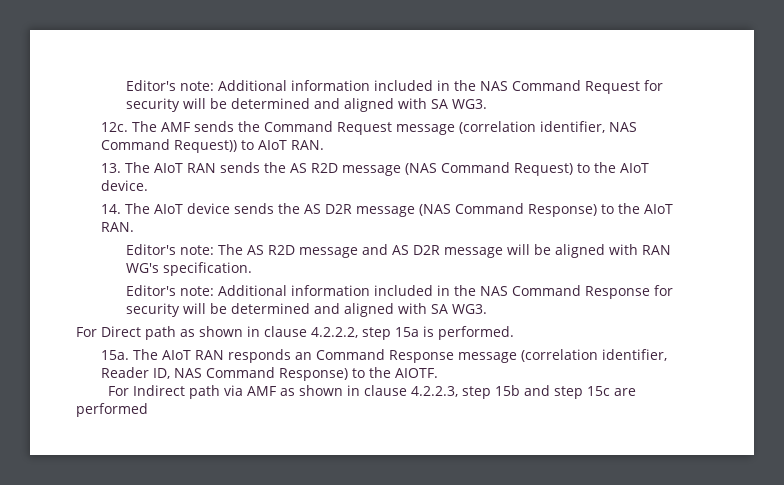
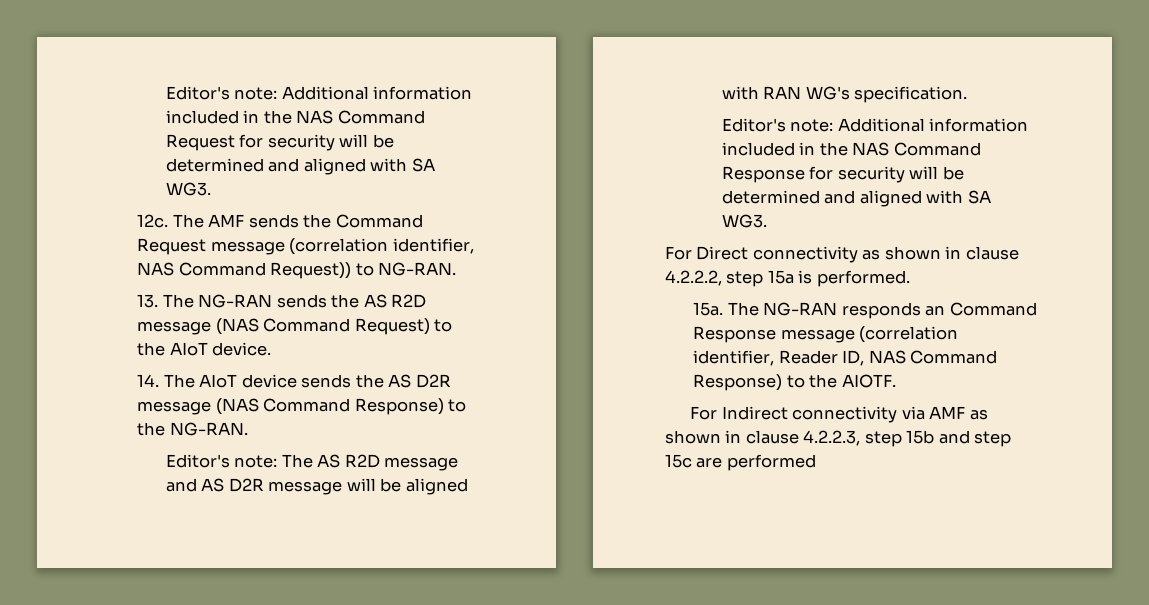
- The AMF sends the Command Request message (correlation identifier, NAS Command Request)) to AIoT RAN.
+ The AMF sends the Command Request message (correlation identifier, NAS Command Request)) to NG-RAN.
- 13. The AIoT RAN sends the AS R2D message (NAS Command Request) to the AIoT device.
+ 13. The NG-RAN sends the AS R2D message (NAS Command Request) to the AIoT device.
- 14. The AIoT device sends the AS D2R message (NAS Command Response) to the AIoT RAN.
+ 14. The AIoT device sends the AS D2R message (NAS Command Response) to the NG-RAN.
- For Direct path as shown in clause 4.2.2.2, step 15a is performed.
+ For Direct connectivity as shown in clause 4.2.2.2, step 15a is performed.
- The AIoT RAN responds an Command Response message (correlation identifier, Reader ID, NAS Command Response) to the AIOTF.
+ The NG-RAN responds an Command Response message (correlation identifier, Reader ID, NAS Command Response) to the AIOTF.
- For Indirect path via AMF as shown in clause 4.2.2.3, step 15b and step 15c are performed
+ For Indirect connectivity via AMF as shown in clause 4.2.2.3, step 15b and step 15c are performed

